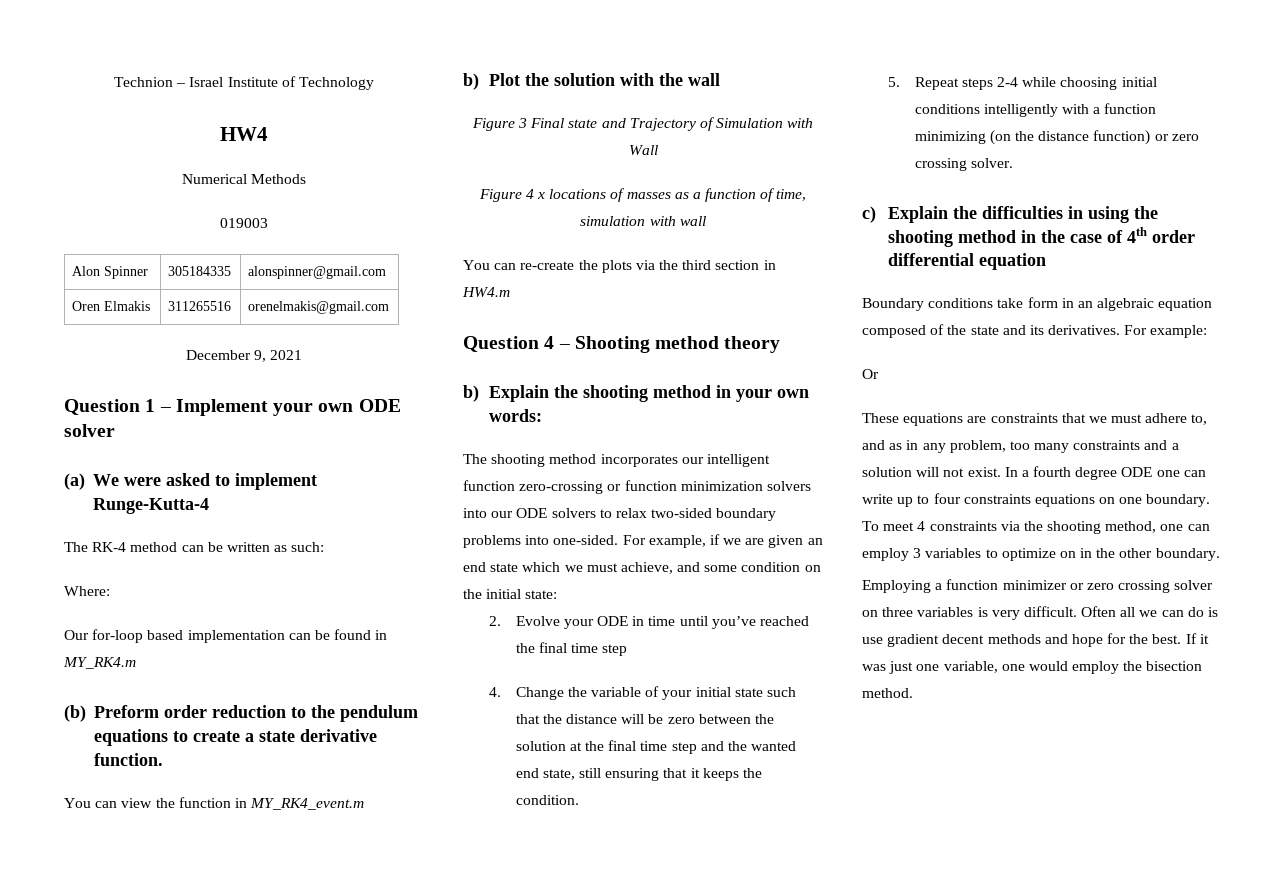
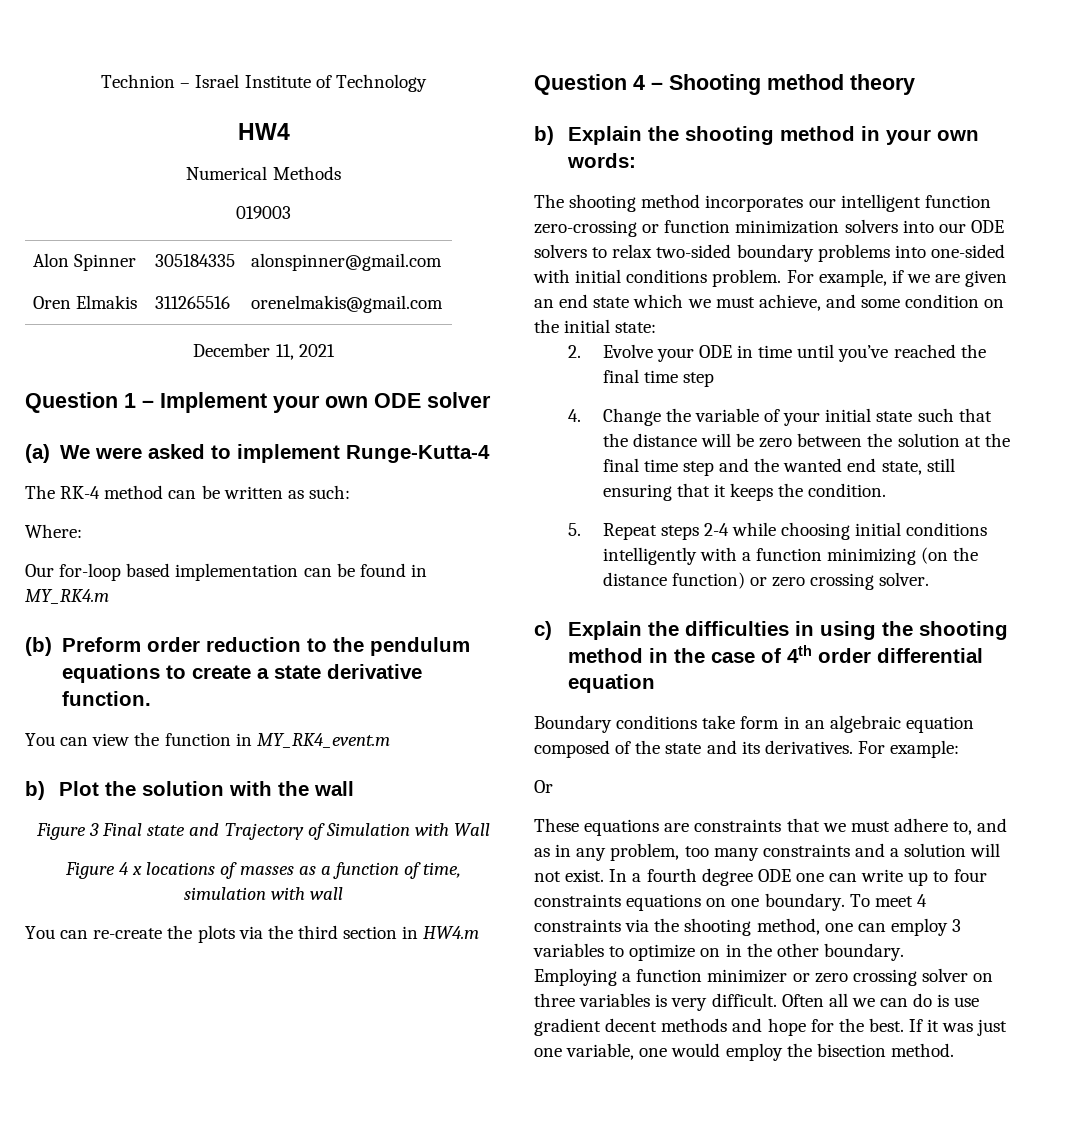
- December 9, 2021
+ December 11, 2021
- The shooting method incorporates our intelligent function zero-crossing or function minimization solvers into our ODE solvers to relax two-sided boundary problems into one-sided.
+ The shooting method incorporates our intelligent function zero-crossing or function minimization solvers into our ODE solvers to relax two-sided boundary problems into one-sided with initial conditions problem.

